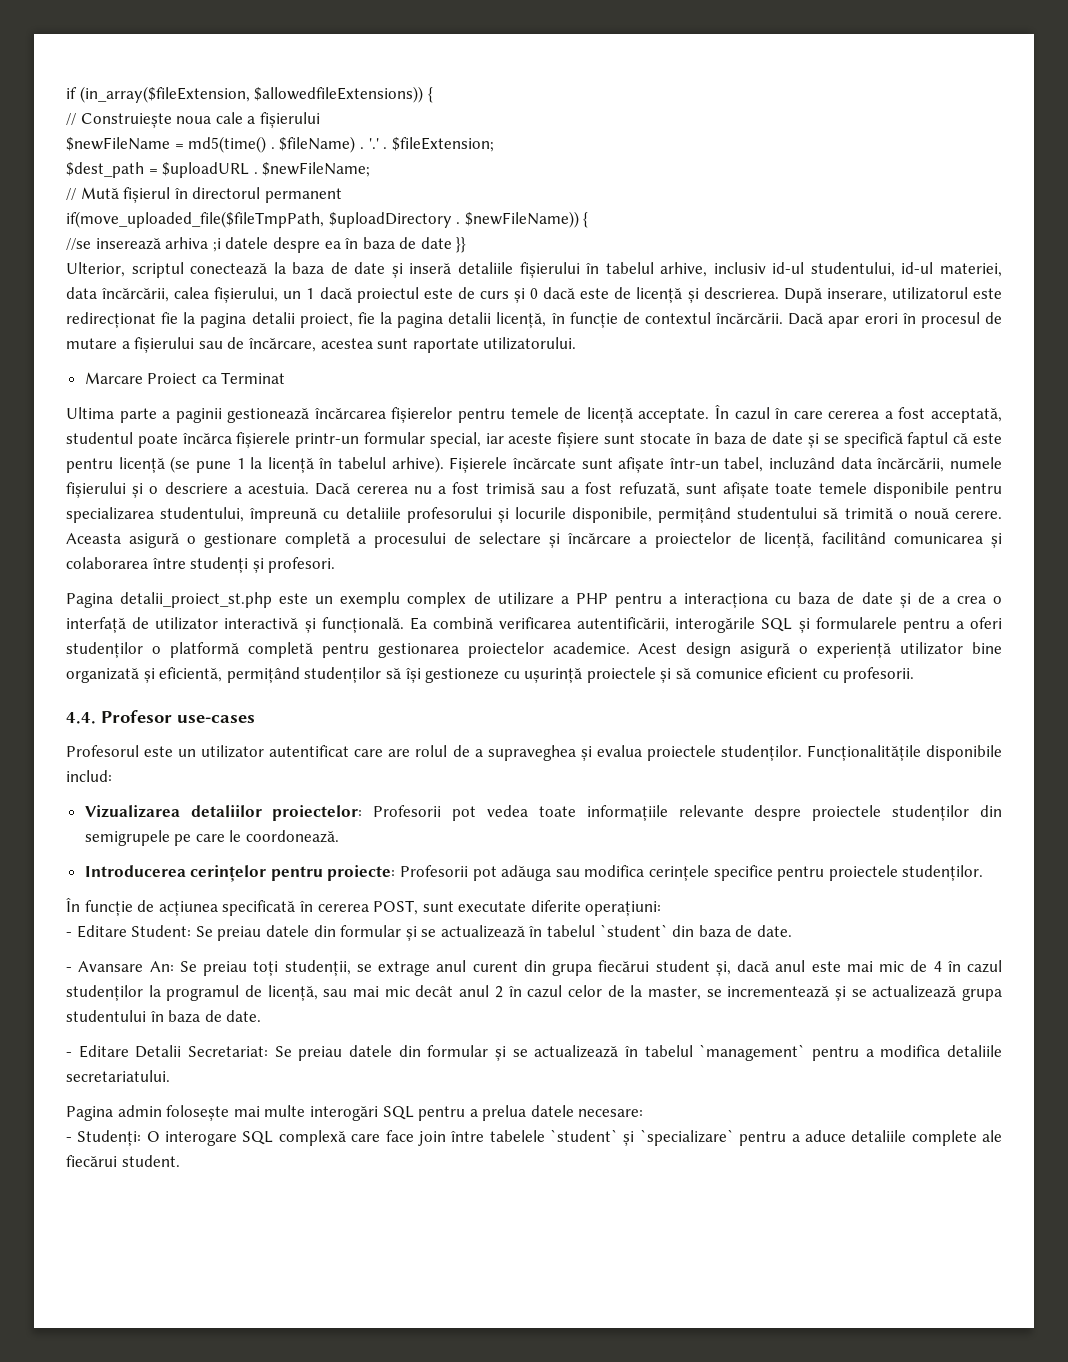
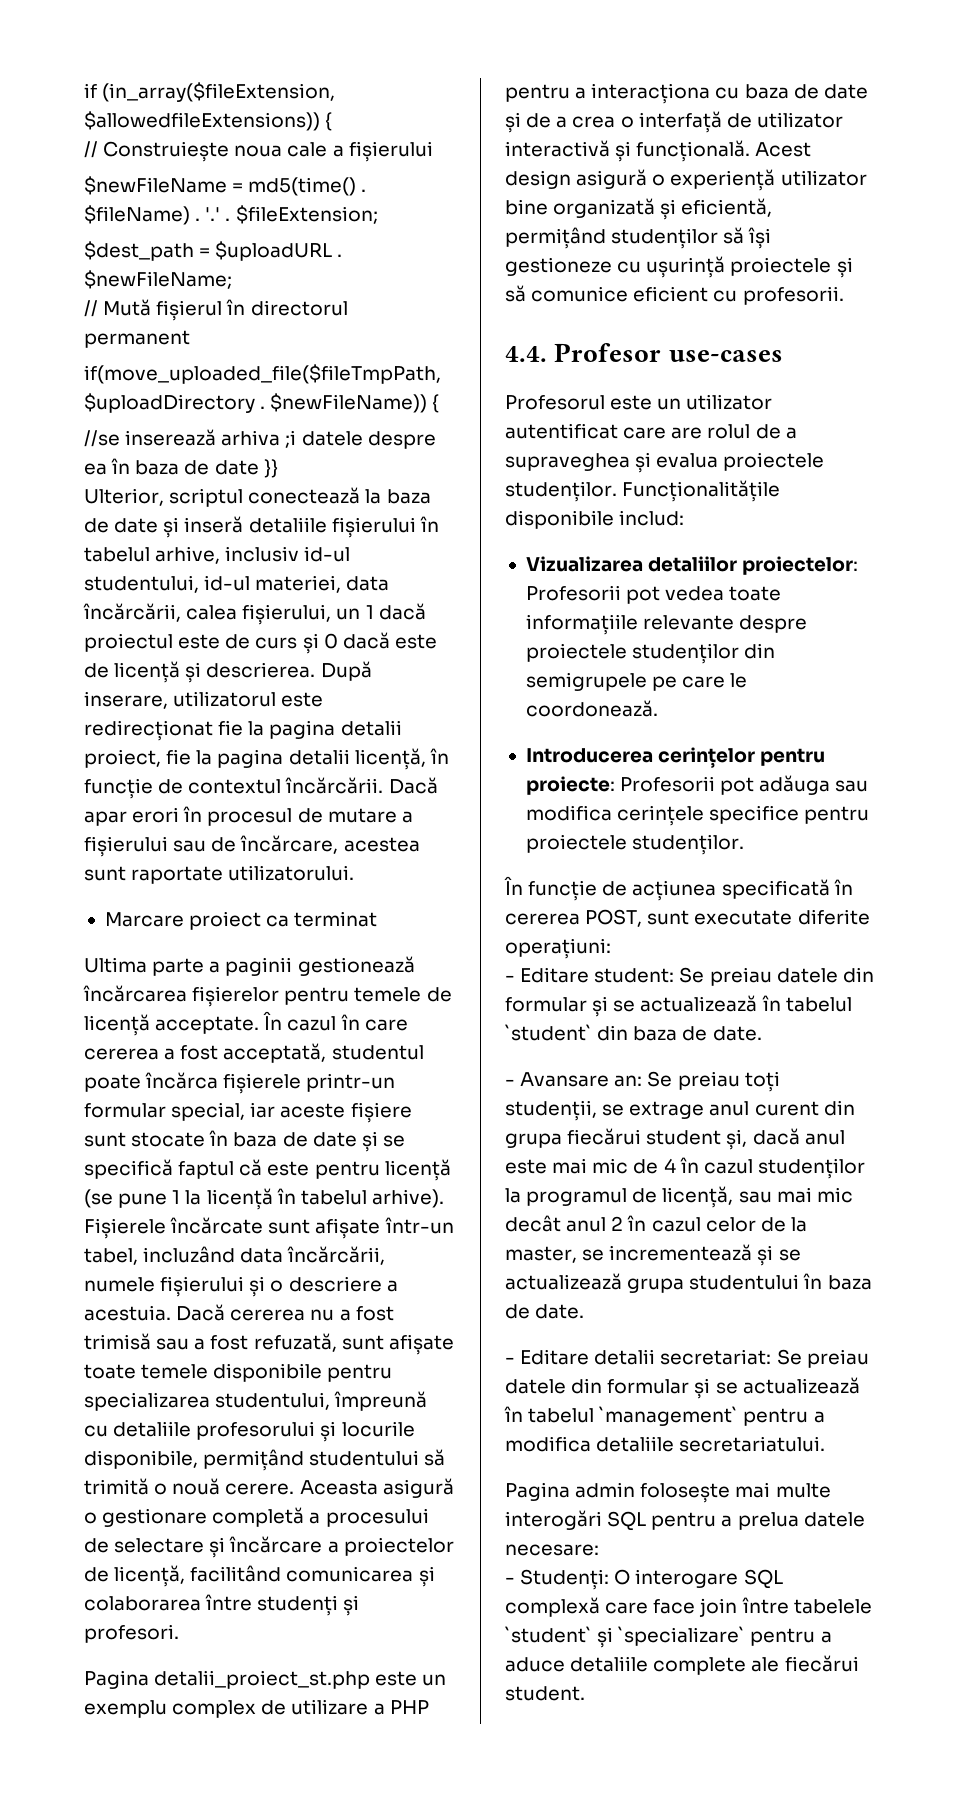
- Marcare Proiect ca Terminat
+ Marcare proiect ca terminat
- Ea combină verificarea autentificării, interogările SQL și formularele pentru a oferi studenților o platformă completă pentru gestionarea proiectelor academice.
- - Editare Student: Se preiau datele din formular și se actualizează în tabelul `student` din baza de date.
+ - Editare student: Se preiau datele din formular și se actualizează în tabelul `student` din baza de date.
- - Avansare An: Se preiau toți studenții, se extrage anul curent din grupa fiecărui student și, dacă anul este mai mic de 4 în cazul studenților la programul de licență, sau mai mic decât anul 2 în cazul celor de la master, se incrementează și se actualizează grupa studentului în baza de date.
+ - Avansare an: Se preiau toți studenții, se extrage anul curent din grupa fiecărui student și, dacă anul este mai mic de 4 în cazul studenților la programul de licență, sau mai mic decât anul 2 în cazul celor de la master, se incrementează și se actualizează grupa studentului în baza de date.
- - Editare Detalii Secretariat: Se preiau datele din formular și se actualizează în tabelul `management` pentru a modifica detaliile secretariatului.
+ - Editare detalii secretariat: Se preiau datele din formular și se actualizează în tabelul `management` pentru a modifica detaliile secretariatului.

